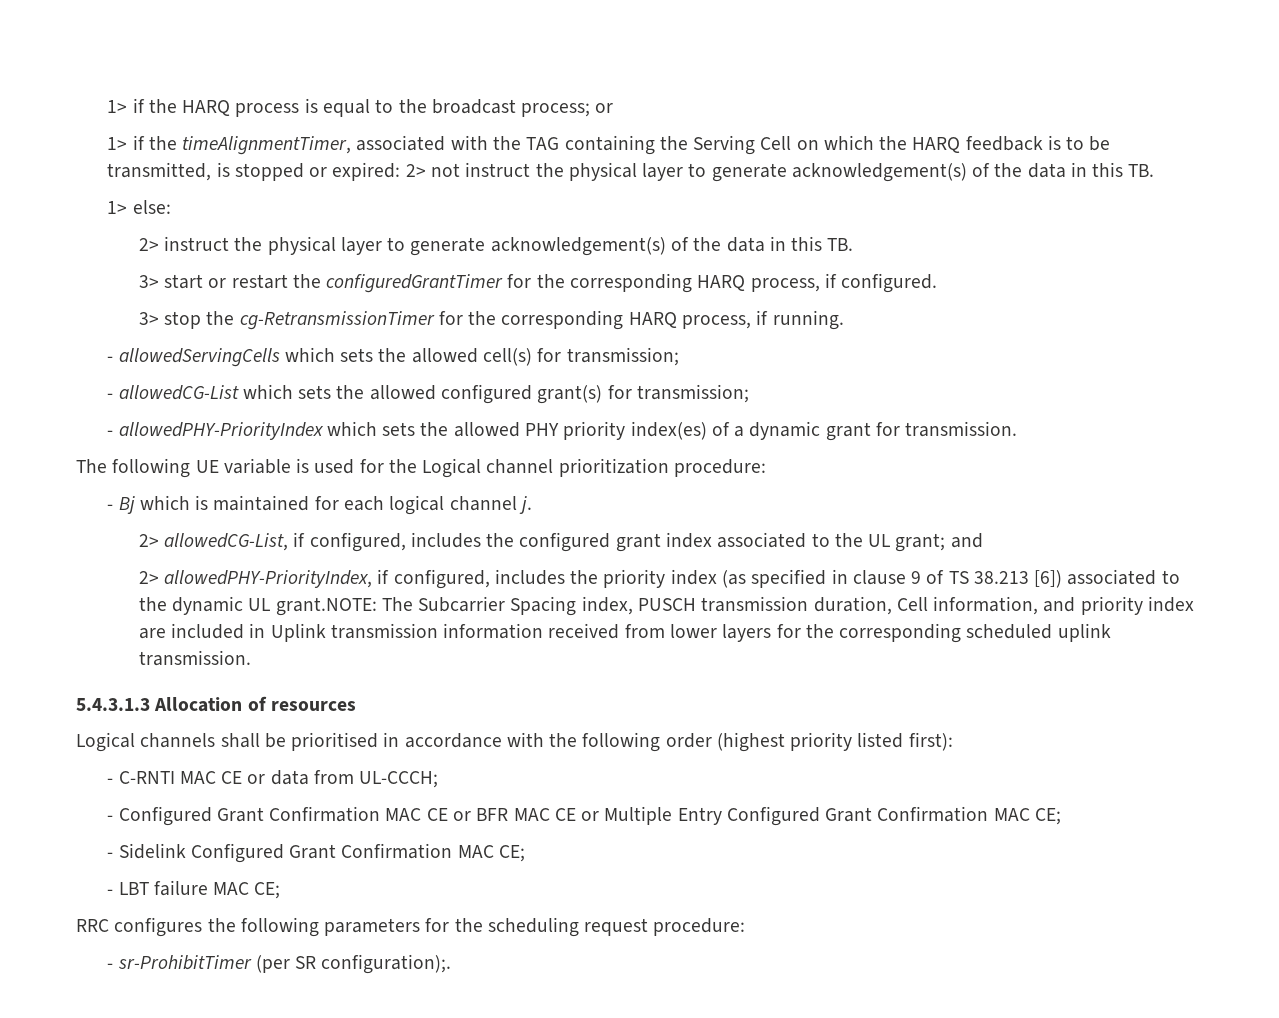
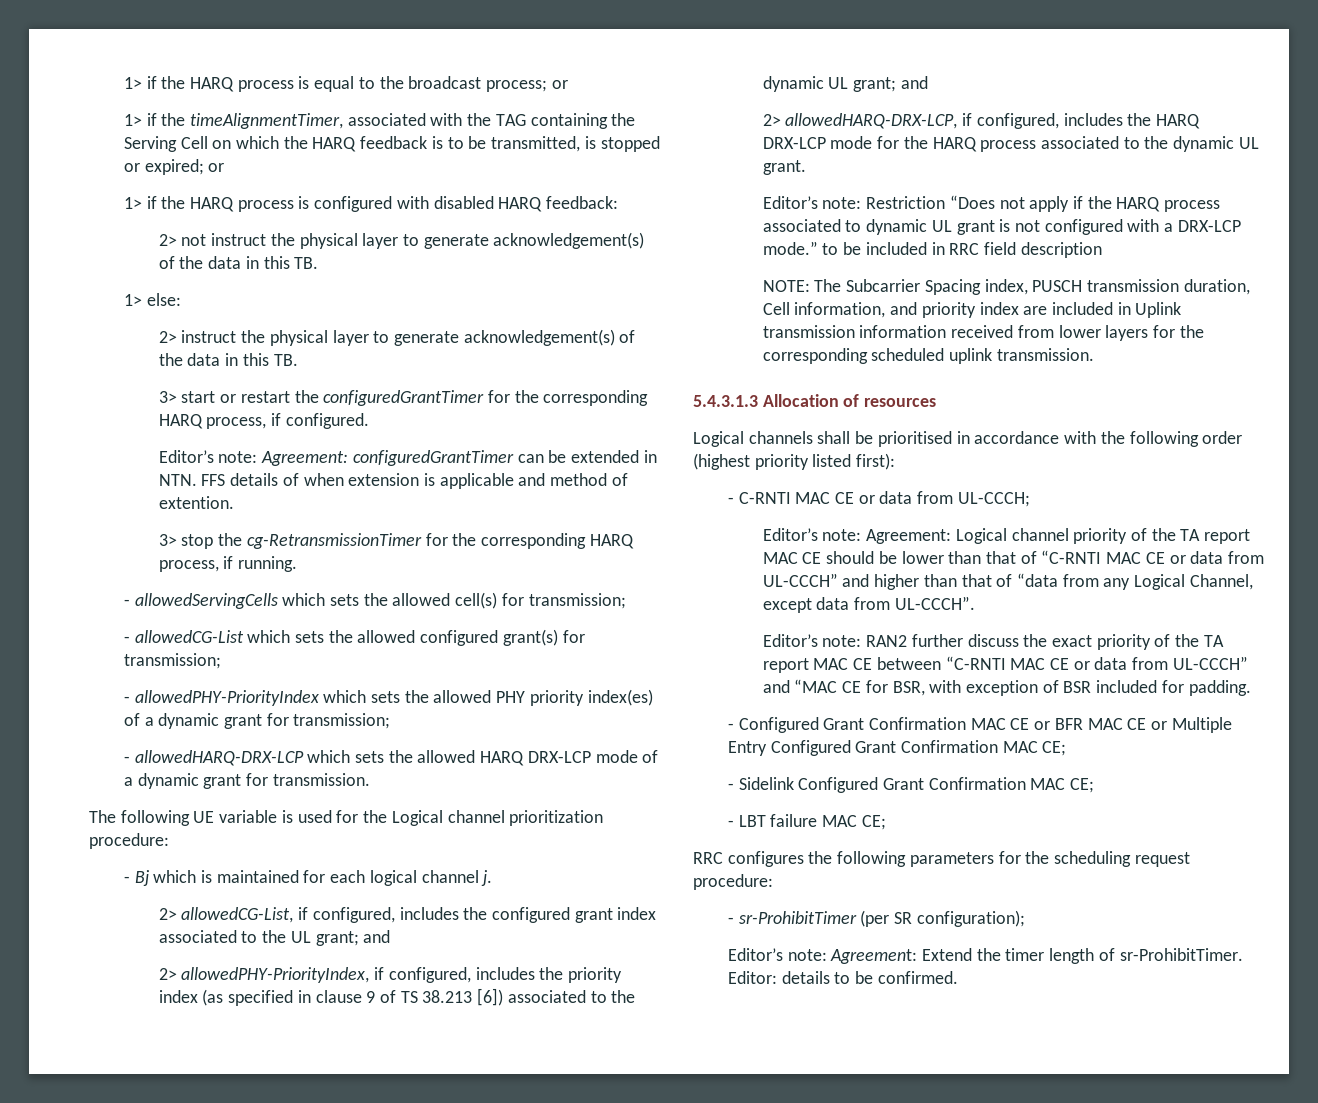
- 1> if the timeAlignmentTimer, associated with the TAG containing the Serving Cell on which the HARQ feedback is to be transmitted, is stopped or expired: 2> not instruct the physical layer to generate acknowledgement(s) of the data in this TB.
+ 1> if the timeAlignmentTimer, associated with the TAG containing the Serving Cell on which the HARQ feedback is to be transmitted, is stopped or expired; or
+ 1> if the HARQ process is configured with disabled HARQ feedback:
+ 2> not instruct the physical layer to generate acknowledgement(s) of the data in this TB.
+ Editor’s note: Agreement: configuredGrantTimer can be extended in NTN. FFS details of when extension is applicable and method of extention.
- - allowedPHY-PriorityIndex which sets the allowed PHY priority index(es) of a dynamic grant for transmission.
+ - allowedPHY-PriorityIndex which sets the allowed PHY priority index(es) of a dynamic grant for transmission;
+ - allowedHARQ-DRX-LCP which sets the allowed HARQ DRX-LCP mode of a dynamic grant for transmission.
- 2> allowedPHY-PriorityIndex, if configured, includes the priority index (as specified in clause 9 of TS 38.213 [6]) associated to the dynamic UL grant.NOTE: The Subcarrier Spacing index, PUSCH transmission duration, Cell information, and priority index are included in Uplink transmission information received from lower layers for the corresponding scheduled uplink transmission.
+ 2> allowedPHY-PriorityIndex, if configured, includes the priority index (as specified in clause 9 of TS 38.213 [6]) associated to the dynamic UL grant; and
+ 2> allowedHARQ-DRX-LCP, if configured, includes the HARQ DRX-LCP mode for the HARQ process associated to the dynamic UL grant.
+ Editor’s note: Restriction “Does not apply if the HARQ process associated to dynamic UL grant is not configured with a DRX-LCP mode.” to be included in RRC field description
+ NOTE: The Subcarrier Spacing index, PUSCH transmission duration, Cell information, and priority index are included in Uplink transmission information received from lower layers for the corresponding scheduled uplink transmission.
+ Editor’s note: Agreement: Logical channel priority of the TA report MAC CE should be lower than that of “C-RNTI MAC CE or data from UL-CCCH” and higher than that of “data from any Logical Channel, except data from UL-CCCH”.
+ Editor’s note: RAN2 further discuss the exact priority of the TA report MAC CE between “C-RNTI MAC CE or data from UL-CCCH” and “MAC CE for BSR, with exception of BSR included for padding.
- - sr-ProhibitTimer (per SR configuration);.
+ - sr-ProhibitTimer (per SR configuration);
+ Editor’s note: Agreement: Extend the timer length of sr-ProhibitTimer. Editor: details to be confirmed.

